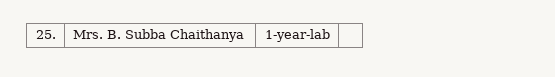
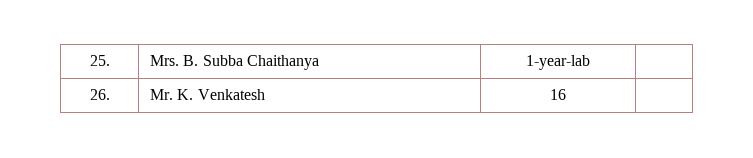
+ 26. | Mr. K. Venkatesh | 16 |

